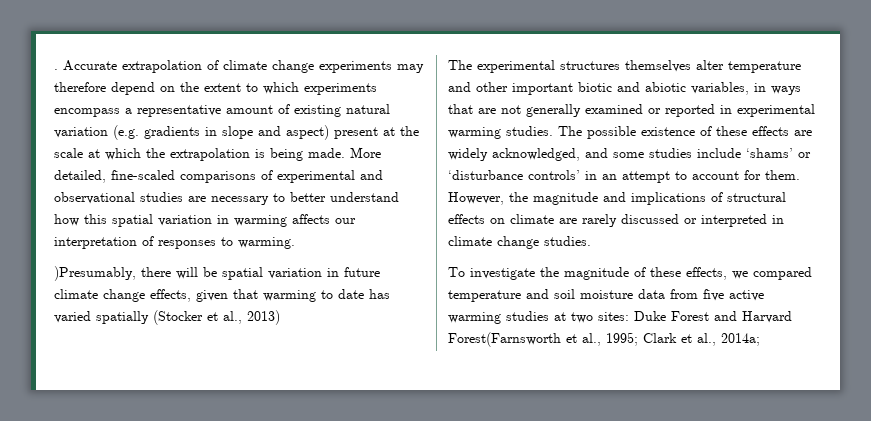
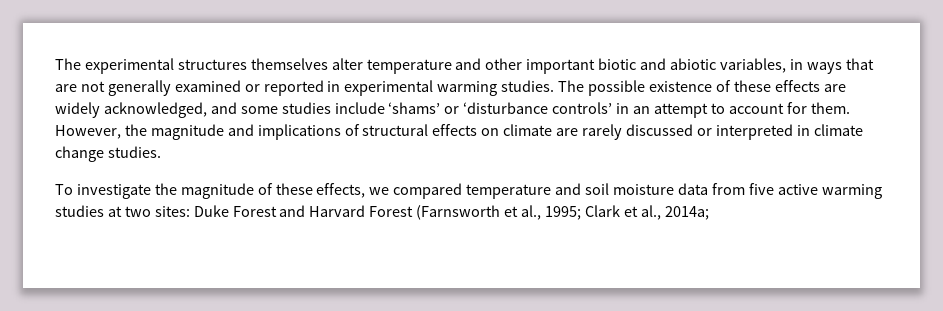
- . Accurate extrapolation of climate change experiments may therefore depend on the extent to which experiments encompass a representative amount of existing natural variation (e.g. gradients in slope and aspect) present at the scale at which the extrapolation is being made. More detailed, fine-scaled comparisons of experimental and observational studies are necessary to better understand how this spatial variation in warming affects our interpretation of responses to warming.
- )Presumably, there will be spatial variation in future climate change effects, given that warming to date has varied spatially (Stocker et al., 2013)
- To investigate the magnitude of these effects, we compared temperature and soil moisture data from five active warming studies at two sites: Duke Forest and Harvard Forest(Farnsworth et al., 1995; Clark et al., 2014a;
+ To investigate the magnitude of these effects, we compared temperature and soil moisture data from five active warming studies at two sites: Duke Forest and Harvard Forest (Farnsworth et al., 1995; Clark et al., 2014a;

